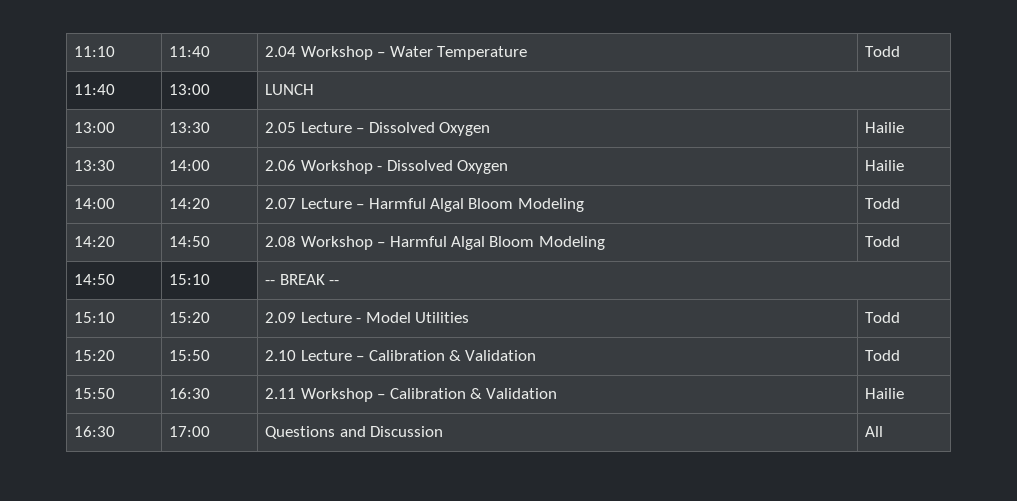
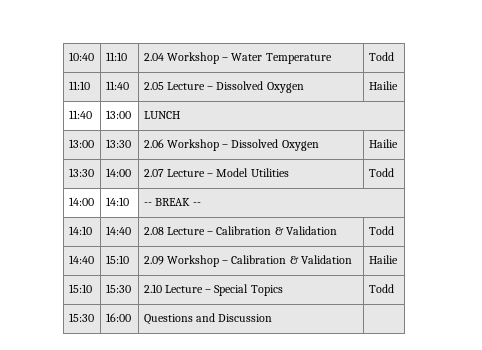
- 11:10 | 11:40 | 2.04 Workshop – Water Temperature | Todd
+ 10:40 | 11:10 | 2.04 Workshop – Water Temperature | Todd
+ 11:10 | 11:40 | 2.05 Lecture – Dissolved Oxygen | Hailie
- 13:00 | 13:30 | 2.05 Lecture – Dissolved Oxygen | Hailie
+ 13:00 | 13:30 | 2.06 Workshop – Dissolved Oxygen | Hailie
- 13:30 | 14:00 | 2.06 Workshop - Dissolved Oxygen | Hailie
- 14:00 | 14:20 | 2.07 Lecture – Harmful Algal Bloom Modeling | Todd
- 14:20 | 14:50 | 2.08 Workshop – Harmful Algal Bloom Modeling | Todd
- 14:50 | 15:10 | -- BREAK --
- 15:10 | 15:20 | 2.09 Lecture - Model Utilities | Todd
- 15:20 | 15:50 | 2.10 Lecture – Calibration & Validation | Todd
+ 13:30 | 14:00 | 2.07 Lecture – Model Utilities | Todd
+ 14:00 | 14:10 | -- BREAK --
+ 14:10 | 14:40 | 2.08 Lecture – Calibration & Validation | Todd
- 15:50 | 16:30 | 2.11 Workshop – Calibration & Validation | Hailie
+ 14:40 | 15:10 | 2.09 Workshop – Calibration & Validation | Hailie
- 16:30 | 17:00 | Questions and Discussion | All
+ 15:10 | 15:30 | 2.10 Lecture – Special Topics | Todd
+ 15:30 | 16:00 | Questions and Discussion |

